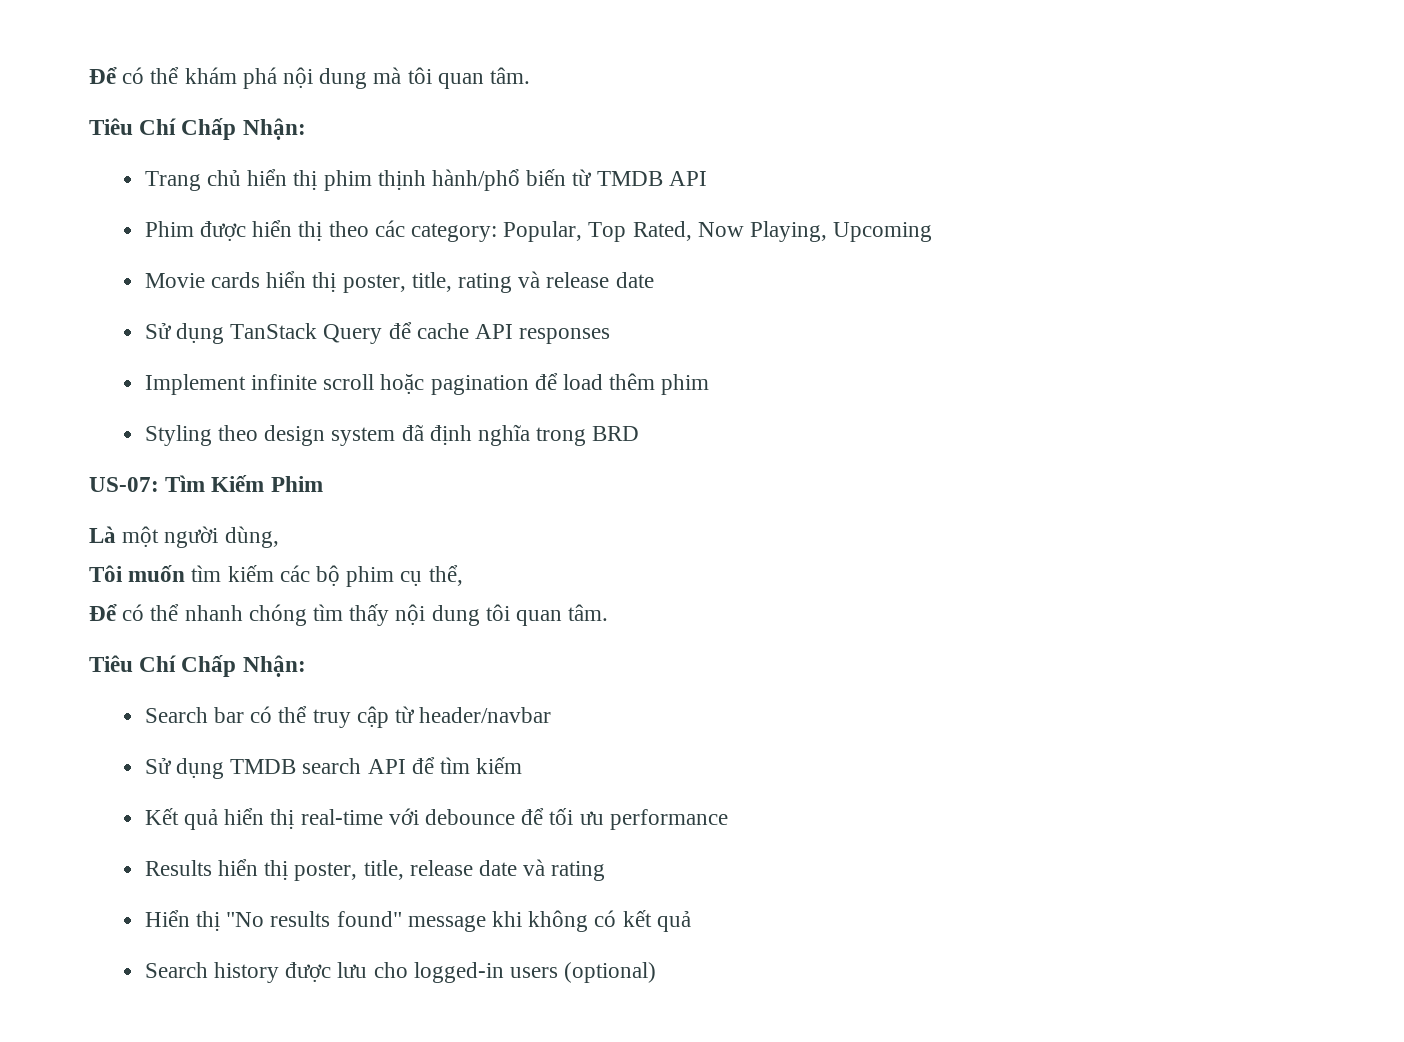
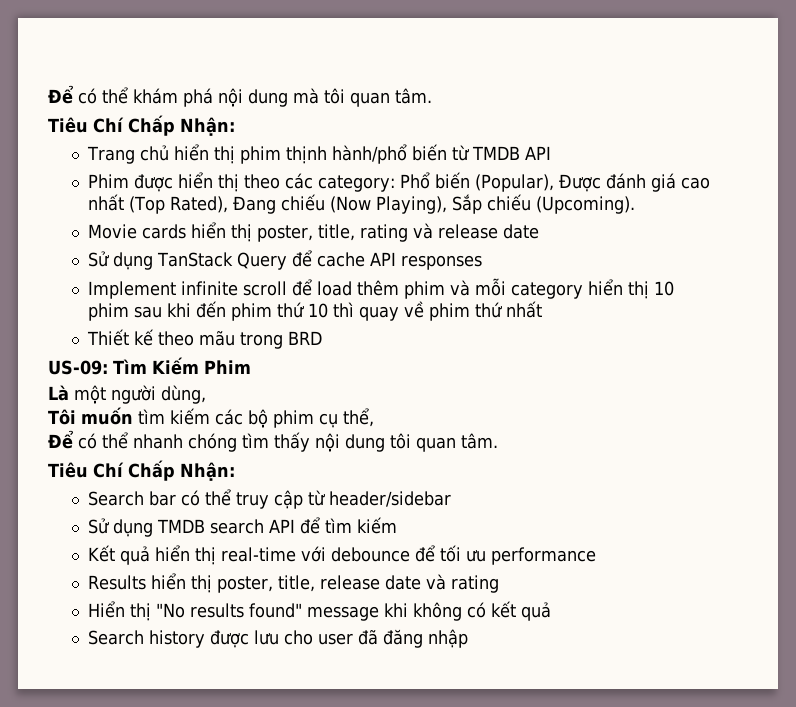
- Phim được hiển thị theo các category: Popular, Top Rated, Now Playing, Upcoming
+ Phim được hiển thị theo các category: Phổ biến (Popular), Được đánh giá cao nhất (Top Rated), Đang chiếu (Now Playing), Sắp chiếu (Upcoming).
- Implement infinite scroll hoặc pagination để load thêm phim
- Styling theo design system đã định nghĩa trong BRD
+ Implement infinite scroll để load thêm phim và mỗi category hiển thị 10 phim sau khi đến phim thứ 10 thì quay về phim thứ nhất
+ Thiết kế theo mãu trong BRD
- US-07: Tìm Kiếm Phim
+ US-09: Tìm Kiếm Phim
- Search bar có thể truy cập từ header/navbar
+ Search bar có thể truy cập từ header/sidebar
- Search history được lưu cho logged-in users (optional)
+ Search history được lưu cho user đã đăng nhập

